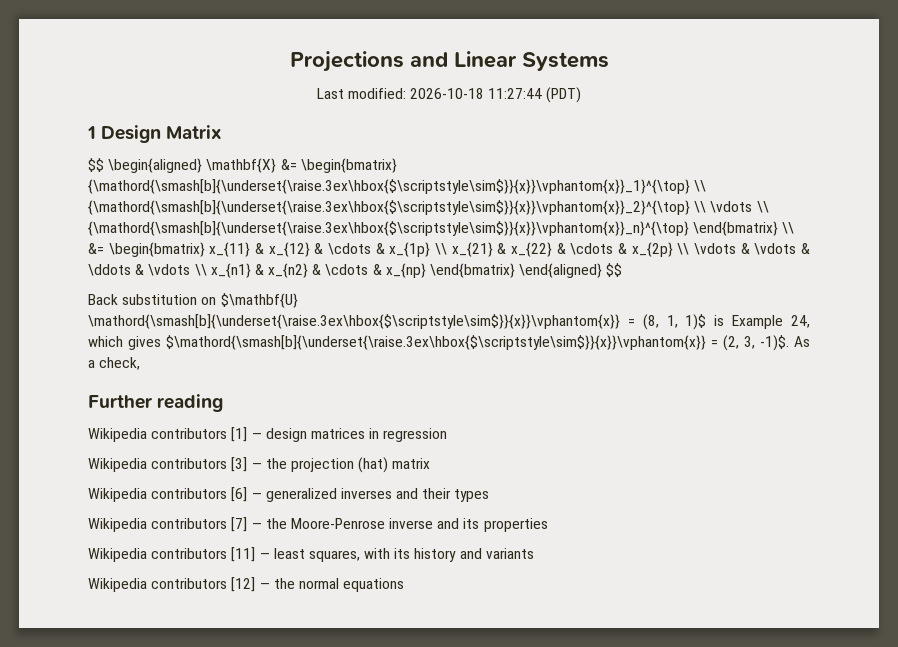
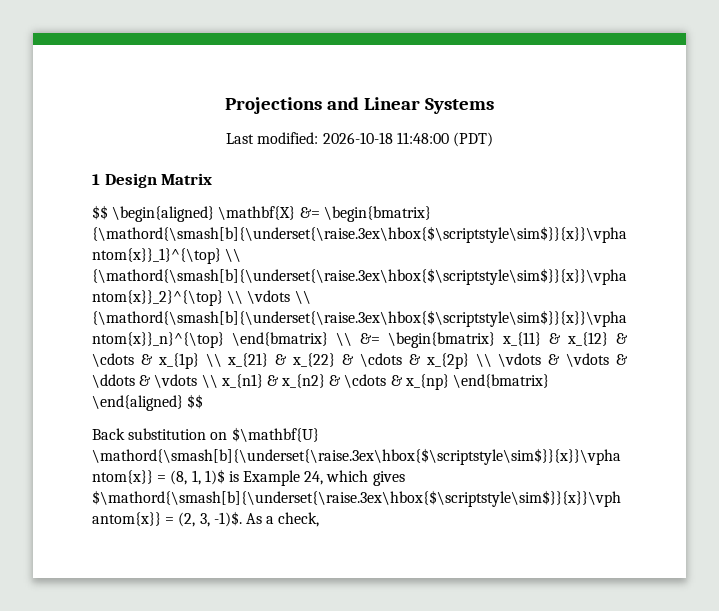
- Last modified: 2026-10-18 11:27:44 (PDT)
+ Last modified: 2026-10-18 11:48:00 (PDT)
- Further reading
- Wikipedia contributors [1] — design matrices in regression
- Wikipedia contributors [3] — the projection (hat) matrix
- Wikipedia contributors [6] — generalized inverses and their types
- Wikipedia contributors [7] — the Moore-Penrose inverse and its properties
- Wikipedia contributors [11] — least squares, with its history and variants
- Wikipedia contributors [12] — the normal equations

